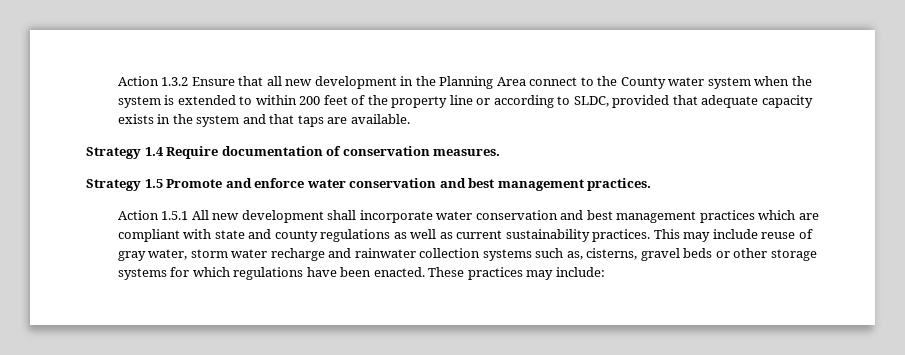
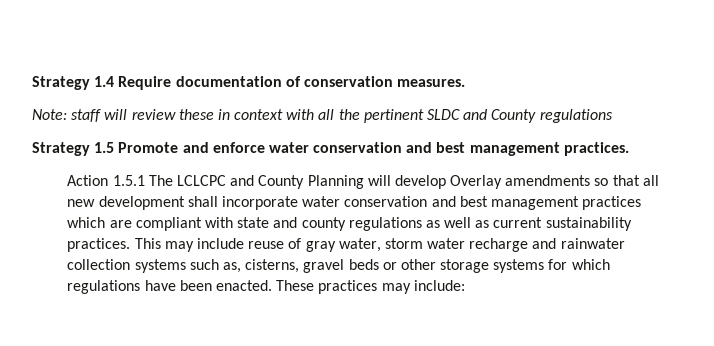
- Action 1.3.2 Ensure that all new development in the Planning Area connect to the County water system when the system is extended to within 200 feet of the property line or according to SLDC, provided that adequate capacity exists in the system and that taps are available.
+ Note: staff will review these in context with all the pertinent SLDC and County regulations
- Action 1.5.1 All new development shall incorporate water conservation and best management practices which are compliant with state and county regulations as well as current sustainability practices.
+ Action 1.5.1 The LCLCPC and County Planning will develop Overlay amendments so that all new development shall incorporate water conservation and best management practices which are compliant with state and county regulations as well as current sustainability practices.

